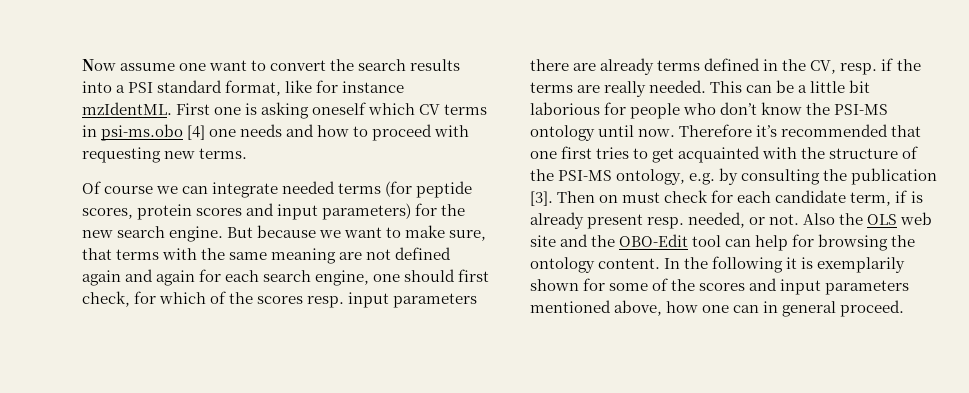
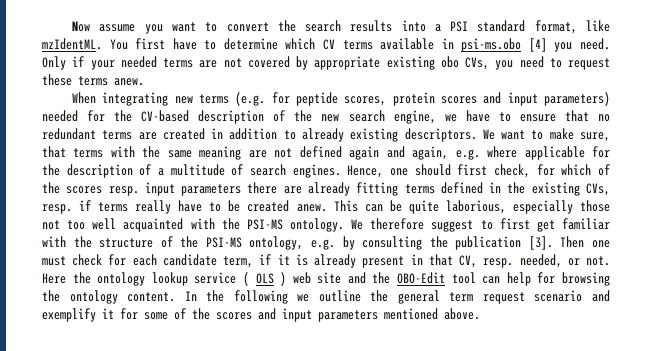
- Now assume one want to convert the search results into a PSI standard format, like for instance mzIdentML. First one is asking oneself which CV terms in psi-ms.obo [4] one needs and how to proceed with requesting new terms.
- Of course we can integrate needed terms (for peptide scores, protein scores and input parameters) for the new search engine. But because we want to make sure, that terms with the same meaning are not defined again and again for each search engine, one should first check, for which of the scores resp. input parameters there are already terms defined in the CV, resp. if the terms are really needed. This can be a little bit laborious for people who don’t know the PSI-MS ontology until now. Therefore it’s recommended that one first tries to get acquainted with the structure of the PSI-MS ontology, e.g. by consulting the publication [3].
+ Now assume you want to convert the search results into a PSI standard format, like mzIdentML. You first have to determine which CV terms available in psi-ms.obo [4] you need. Only if your needed terms are not covered by appropriate existing obo CVs, you need to request these terms anew.
+ When integrating new terms (e.g. for peptide scores, protein scores and input parameters) needed for the CV-based description of the new search engine, we have to ensure that no redundant terms are created in addition to already existing descriptors. We want to make sure, that terms with the same meaning are not defined again and again, e.g. where applicable for the description of a multitude of search engines. Hence, one should first check, for which of the scores resp. input parameters there are already fitting terms defined in the existing CVs, resp. if terms really have to be created anew. This can be quite laborious, especially those not too well acquainted with the PSI-MS ontology. We therefore suggest to first get familiar with the structure of the PSI-MS ontology, e.g. by consulting the publication [3].
- Then on must check for each candidate term, if is already present resp. needed, or not.
+ Then one must check for each candidate term, if it is already present in that CV, resp. needed, or not.
- Also the OLS web site and the OBO-Edit tool can help for browsing the ontology content.
+ Here the ontology lookup service ( OLS ) web site and the OBO-Edit tool can help for browsing the ontology content.
- In the following it is exemplarily shown for some of the scores and input parameters mentioned above, how one can in general proceed.
+ In the following we outline the general term request scenario and exemplify it for some of the scores and input parameters mentioned above.

